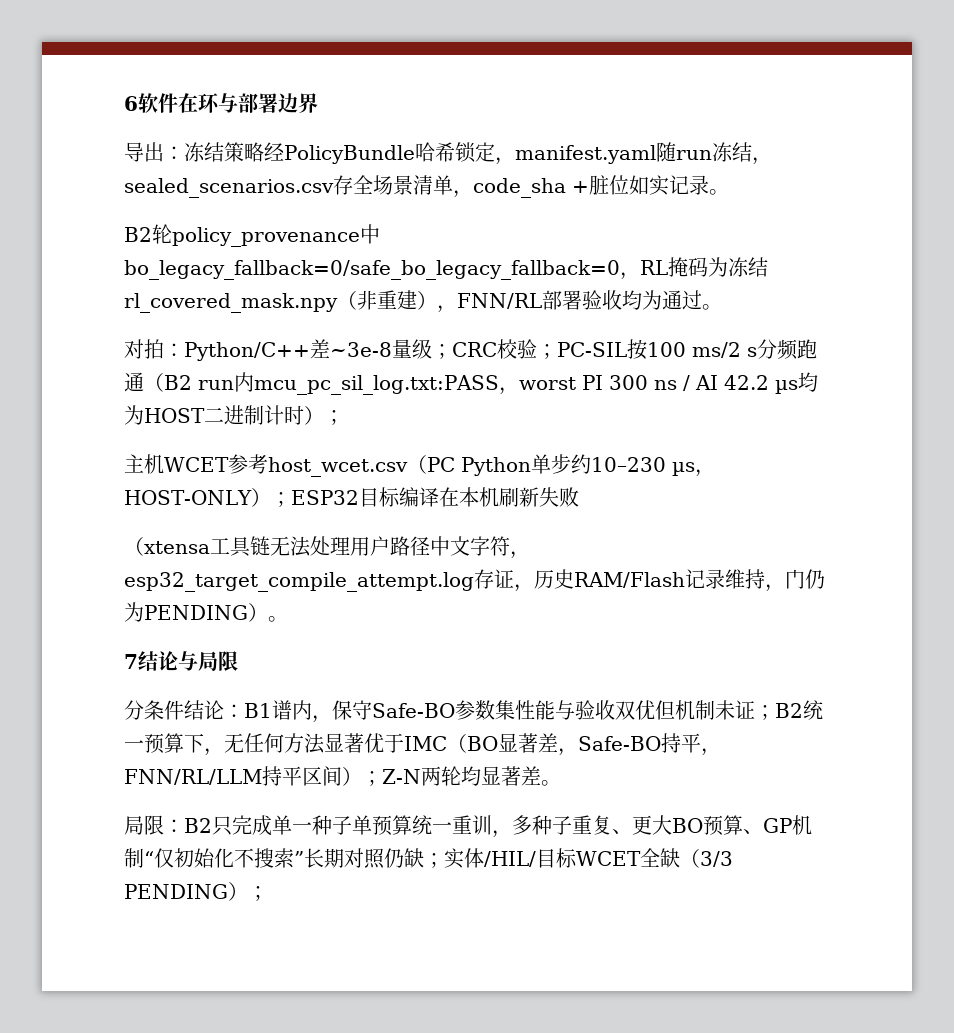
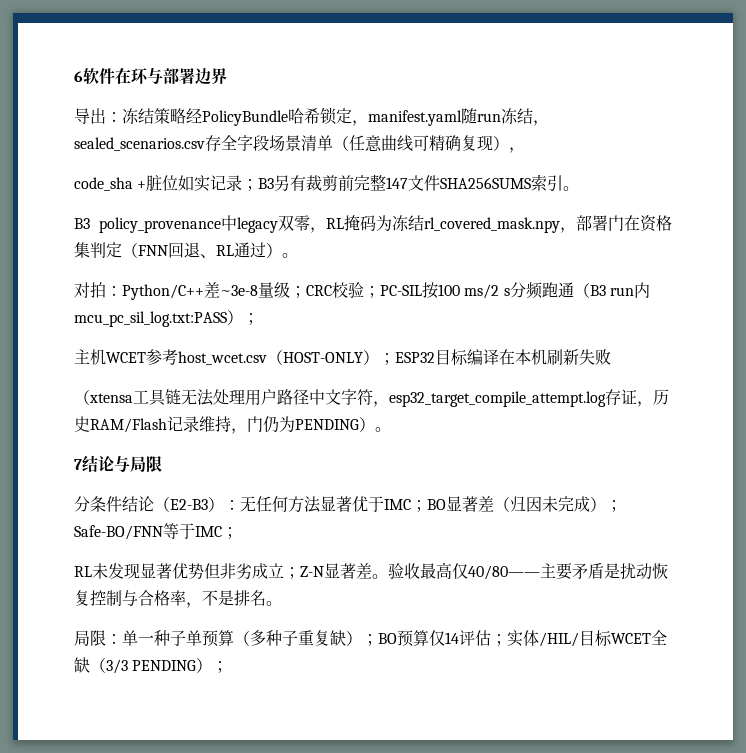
- 导出：冻结策略经PolicyBundle哈希锁定，manifest.yaml随run冻结，sealed_scenarios.csv存全场景清单，code_sha +脏位如实记录。
- B2轮policy_provenance中bo_legacy_fallback=0/safe_bo_legacy_fallback=0，RL掩码为冻结rl_covered_mask.npy（非重建），FNN/RL部署验收均为通过。
+ 导出：冻结策略经PolicyBundle哈希锁定，manifest.yaml随run冻结，sealed_scenarios.csv存全字段场景清单（任意曲线可精确复现），
+ code_sha +脏位如实记录；B3另有裁剪前完整147文件SHA256SUMS索引。
+ B3 policy_provenance中legacy双零，RL掩码为冻结rl_covered_mask.npy，部署门在资格集判定（FNN回退、RL通过）。
- 对拍：Python/C++差~3e-8量级；CRC校验；PC-SIL按100 ms/2 s分频跑通（B2 run内mcu_pc_sil_log.txt:PASS，worst PI 300 ns / AI 42.2 µs均为HOST二进制计时）；
+ 对拍：Python/C++差~3e-8量级；CRC校验；PC-SIL按100 ms/2 s分频跑通（B3 run内mcu_pc_sil_log.txt:PASS）；
- 主机WCET参考host_wcet.csv（PC Python单步约10–230 µs，HOST-ONLY）；ESP32目标编译在本机刷新失败
+ 主机WCET参考host_wcet.csv（HOST-ONLY）；ESP32目标编译在本机刷新失败
- 分条件结论：B1谱内，保守Safe-BO参数集性能与验收双优但机制未证；B2统一预算下，无任何方法显著优于IMC（BO显著差，Safe-BO持平，FNN/RL/LLM持平区间）；Z-N两轮均显著差。
+ 分条件结论（E2-B3）：无任何方法显著优于IMC；BO显著差（归因未完成）；Safe-BO/FNN等于IMC；
+ RL未发现显著优势但非劣成立；Z-N显著差。验收最高仅40/80——主要矛盾是扰动恢复控制与合格率，不是排名。
- 局限：B2只完成单一种子单预算统一重训，多种子重复、更大BO预算、GP机制“仅初始化不搜索”长期对照仍缺；实体/HIL/目标WCET全缺（3/3 PENDING）；
+ 局限：单一种子单预算（多种子重复缺）；BO预算仅14评估；实体/HIL/目标WCET全缺（3/3 PENDING）；

